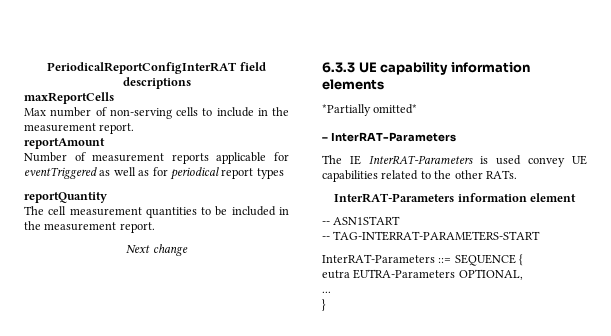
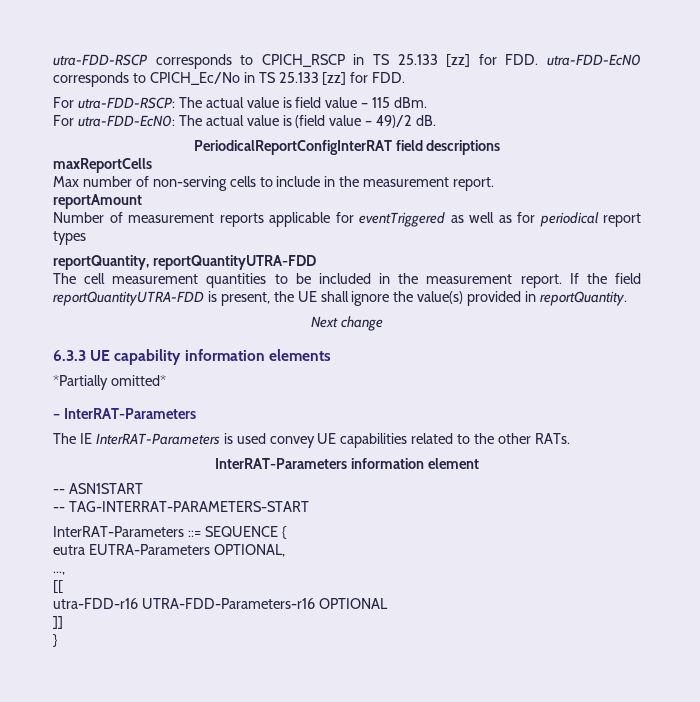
+ utra-FDD-RSCP corresponds to CPICH_RSCP in TS 25.133 [zz] for FDD. utra-FDD-EcN0 corresponds to CPICH_Ec/No in TS 25.133 [zz] for FDD.
+ For utra-FDD-RSCP: The actual value is field value – 115 dBm.
+ For utra-FDD-EcN0: The actual value is (field value – 49)/2 dB.
- reportQuantity
+ reportQuantity, reportQuantityUTRA-FDD
+ If the field reportQuantityUTRA-FDD is present, the UE shall ignore the value(s) provided in reportQuantity.
- ...
+ ...,
+ [[
+ utra-FDD-r16 UTRA-FDD-Parameters-r16 OPTIONAL
+ ]]

